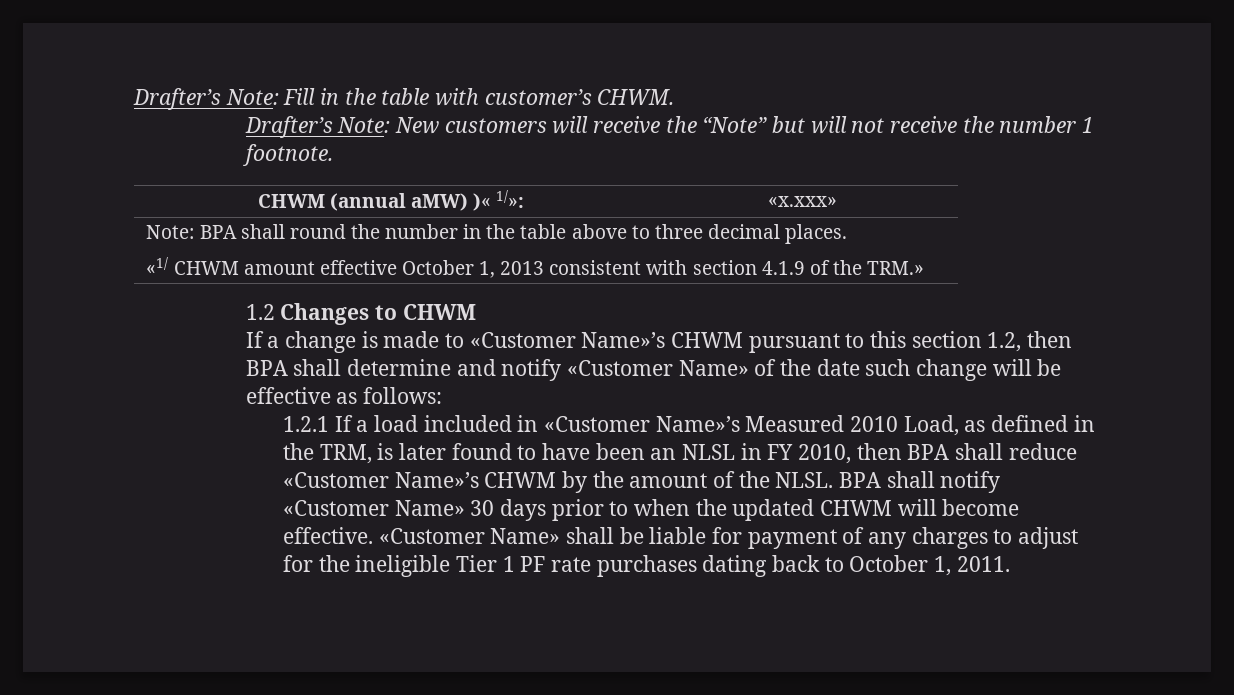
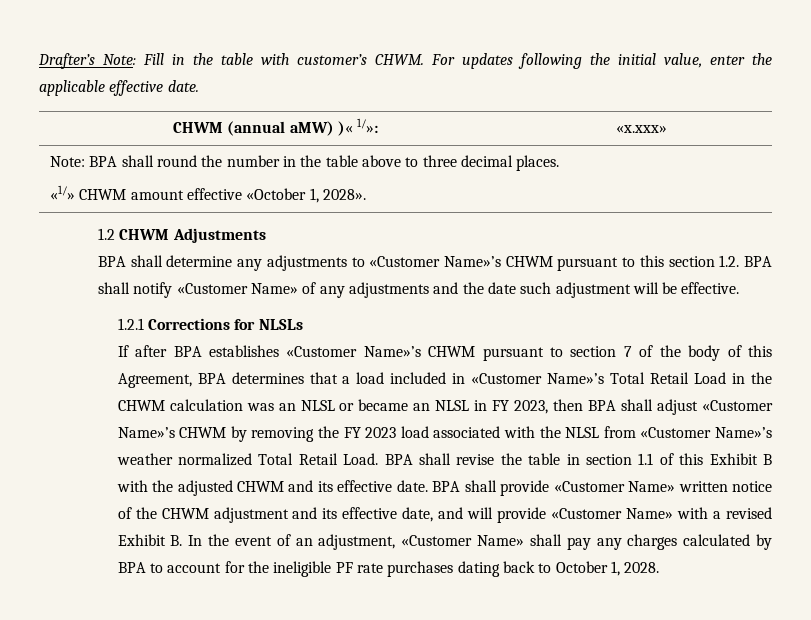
- Drafter’s Note: Fill in the table with customer’s CHWM.
- Drafter’s Note: New customers will receive the “Note” but will not receive the number 1 footnote.
+ Drafter’s Note: Fill in the table with customer’s CHWM. For updates following the initial value, enter the applicable effective date.
  Note: BPA shall round the number in the table above to three decimal places.
- «1/ CHWM amount effective October 1, 2013 consistent with section 4.1.9 of the TRM.»
+ «1/» CHWM amount effective «October 1, 2028».
- 1.2 Changes to CHWM
- If a change is made to «Customer Name»’s CHWM pursuant to this section 1.2, then BPA shall determine and notify «Customer Name» of the date such change will be effective as follows:
- 1.2.1 If a load included in «Customer Name»’s Measured 2010 Load, as defined in the TRM, is later found to have been an NLSL in FY 2010, then BPA shall reduce «Customer Name»’s CHWM by the amount of the NLSL. BPA shall notify «Customer Name» 30 days prior to when the updated CHWM will become effective. «Customer Name» shall be liable for payment of any charges to adjust for the ineligible Tier 1 PF rate purchases dating back to October 1, 2011.
+ 1.2 CHWM Adjustments
+ BPA shall determine any adjustments to «Customer Name»’s CHWM pursuant to this section 1.2. BPA shall notify «Customer Name» of any adjustments and the date such adjustment will be effective.
+ 1.2.1 Corrections for NLSLs
+ If after BPA establishes «Customer Name»’s CHWM pursuant to section 7 of the body of this Agreement, BPA determines that a load included in «Customer Name»’s Total Retail Load in the CHWM calculation was an NLSL or became an NLSL in FY 2023, then BPA shall adjust «Customer Name»’s CHWM by removing the FY 2023 load associated with the NLSL from «Customer Name»’s weather normalized Total Retail Load. BPA shall revise the table in section 1.1 of this Exhibit B with the adjusted CHWM and its effective date. BPA shall provide «Customer Name» written notice of the CHWM adjustment and its effective date, and will provide «Customer Name» with a revised Exhibit B. In the event of an adjustment, «Customer Name» shall pay any charges calculated by BPA to account for the ineligible PF rate purchases dating back to October 1, 2028.

